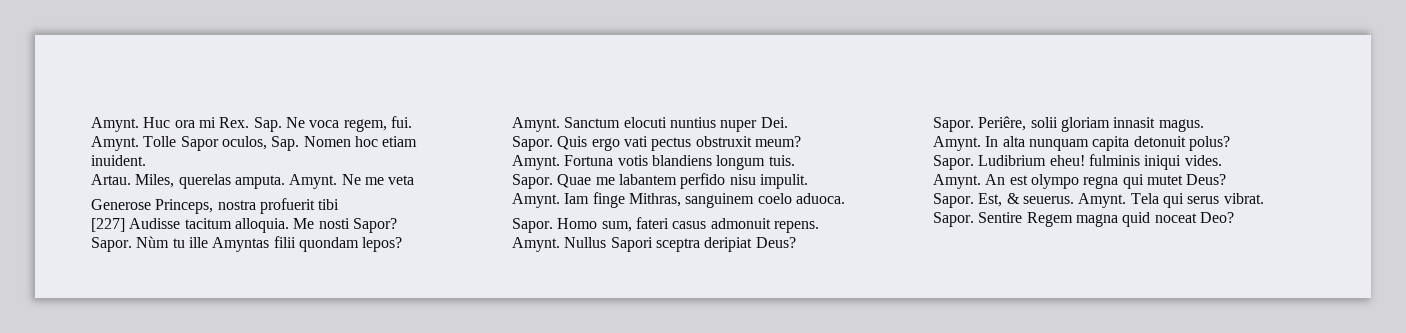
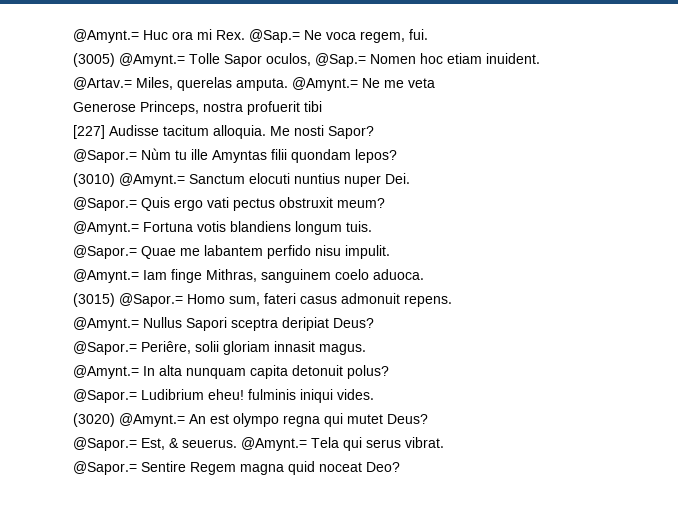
- Amynt. Huc ora mi Rex. Sap. Ne voca regem, fui.
+ @Amynt.= Huc ora mi Rex. @Sap.= Ne voca regem, fui.
- Amynt. Tolle Sapor oculos, Sap. Nomen hoc etiam inuident.
+ (3005) @Amynt.= Tolle Sapor oculos, @Sap.= Nomen hoc etiam inuident.
- Artau. Miles, querelas amputa.
+ @Artav.= Miles, querelas amputa.
- Amynt. Ne me veta
+ @Amynt.= Ne me veta
- Sapor. Nùm tu ille Amyntas filii quondam lepos?
+ @Sapor.= Nùm tu ille Amyntas filii quondam lepos?
- Amynt. Sanctum elocuti nuntius nuper Dei.
+ (3010) @Amynt.= Sanctum elocuti nuntius nuper Dei.
- Sapor. Quis ergo vati pectus obstruxit meum?
+ @Sapor.= Quis ergo vati pectus obstruxit meum?
- Amynt. Fortuna votis blandiens longum tuis.
+ @Amynt.= Fortuna votis blandiens longum tuis.
- Sapor. Quae me labantem perfido nisu impulit.
+ @Sapor.= Quae me labantem perfido nisu impulit.
- Amynt. Iam finge Mithras, sanguinem coelo aduoca.
+ @Amynt.= Iam finge Mithras, sanguinem coelo aduoca.
- Sapor. Homo sum, fateri casus admonuit repens.
+ (3015) @Sapor.= Homo sum, fateri casus admonuit repens.
- Amynt. Nullus Sapori sceptra deripiat Deus?
+ @Amynt.= Nullus Sapori sceptra deripiat Deus?
- Sapor. Periêre, solii gloriam innasit magus.
+ @Sapor.= Periêre, solii gloriam innasit magus.
- Amynt. In alta nunquam capita detonuit polus?
+ @Amynt.= In alta nunquam capita detonuit polus?
- Sapor. Ludibrium eheu! fulminis iniqui vides.
+ @Sapor.= Ludibrium eheu! fulminis iniqui vides.
- Amynt. An est olympo regna qui mutet Deus?
+ (3020) @Amynt.= An est olympo regna qui mutet Deus?
- Sapor. Est, & seuerus.
+ @Sapor.= Est, & seuerus.
- Amynt. Tela qui serus vibrat.
+ @Amynt.= Tela qui serus vibrat.
- Sapor. Sentire Regem magna quid noceat Deo?
+ @Sapor.= Sentire Regem magna quid noceat Deo?

